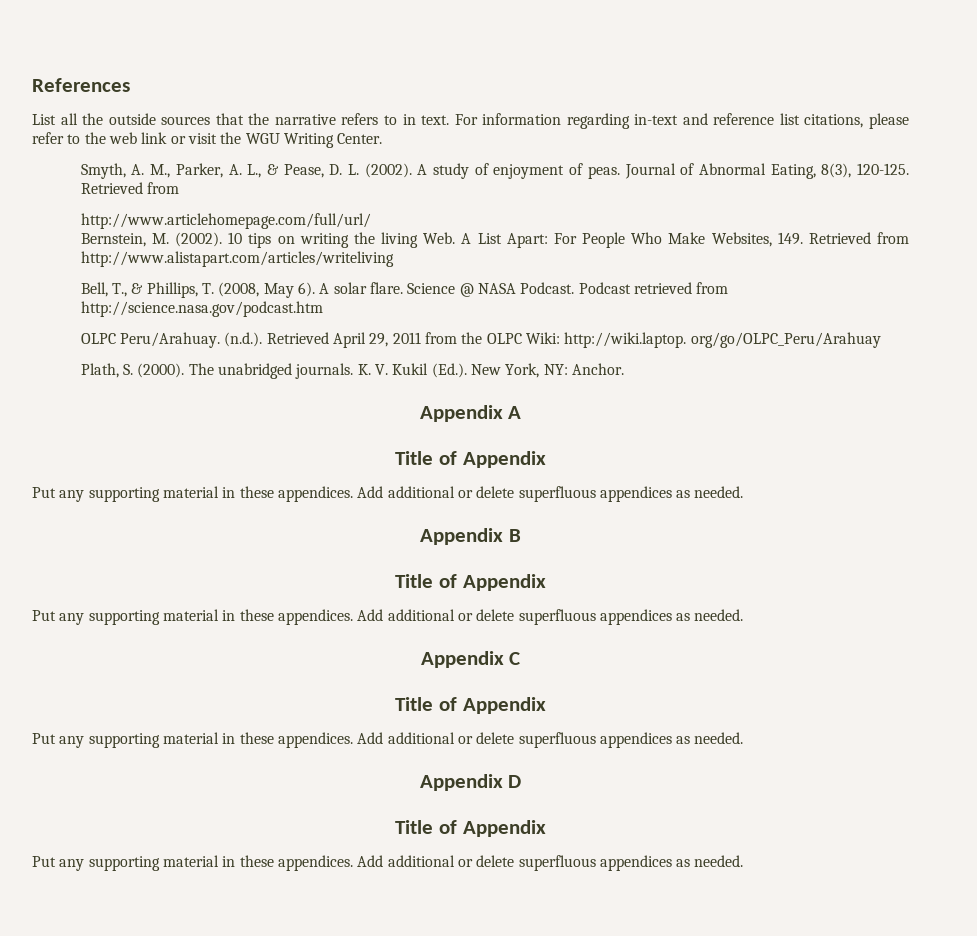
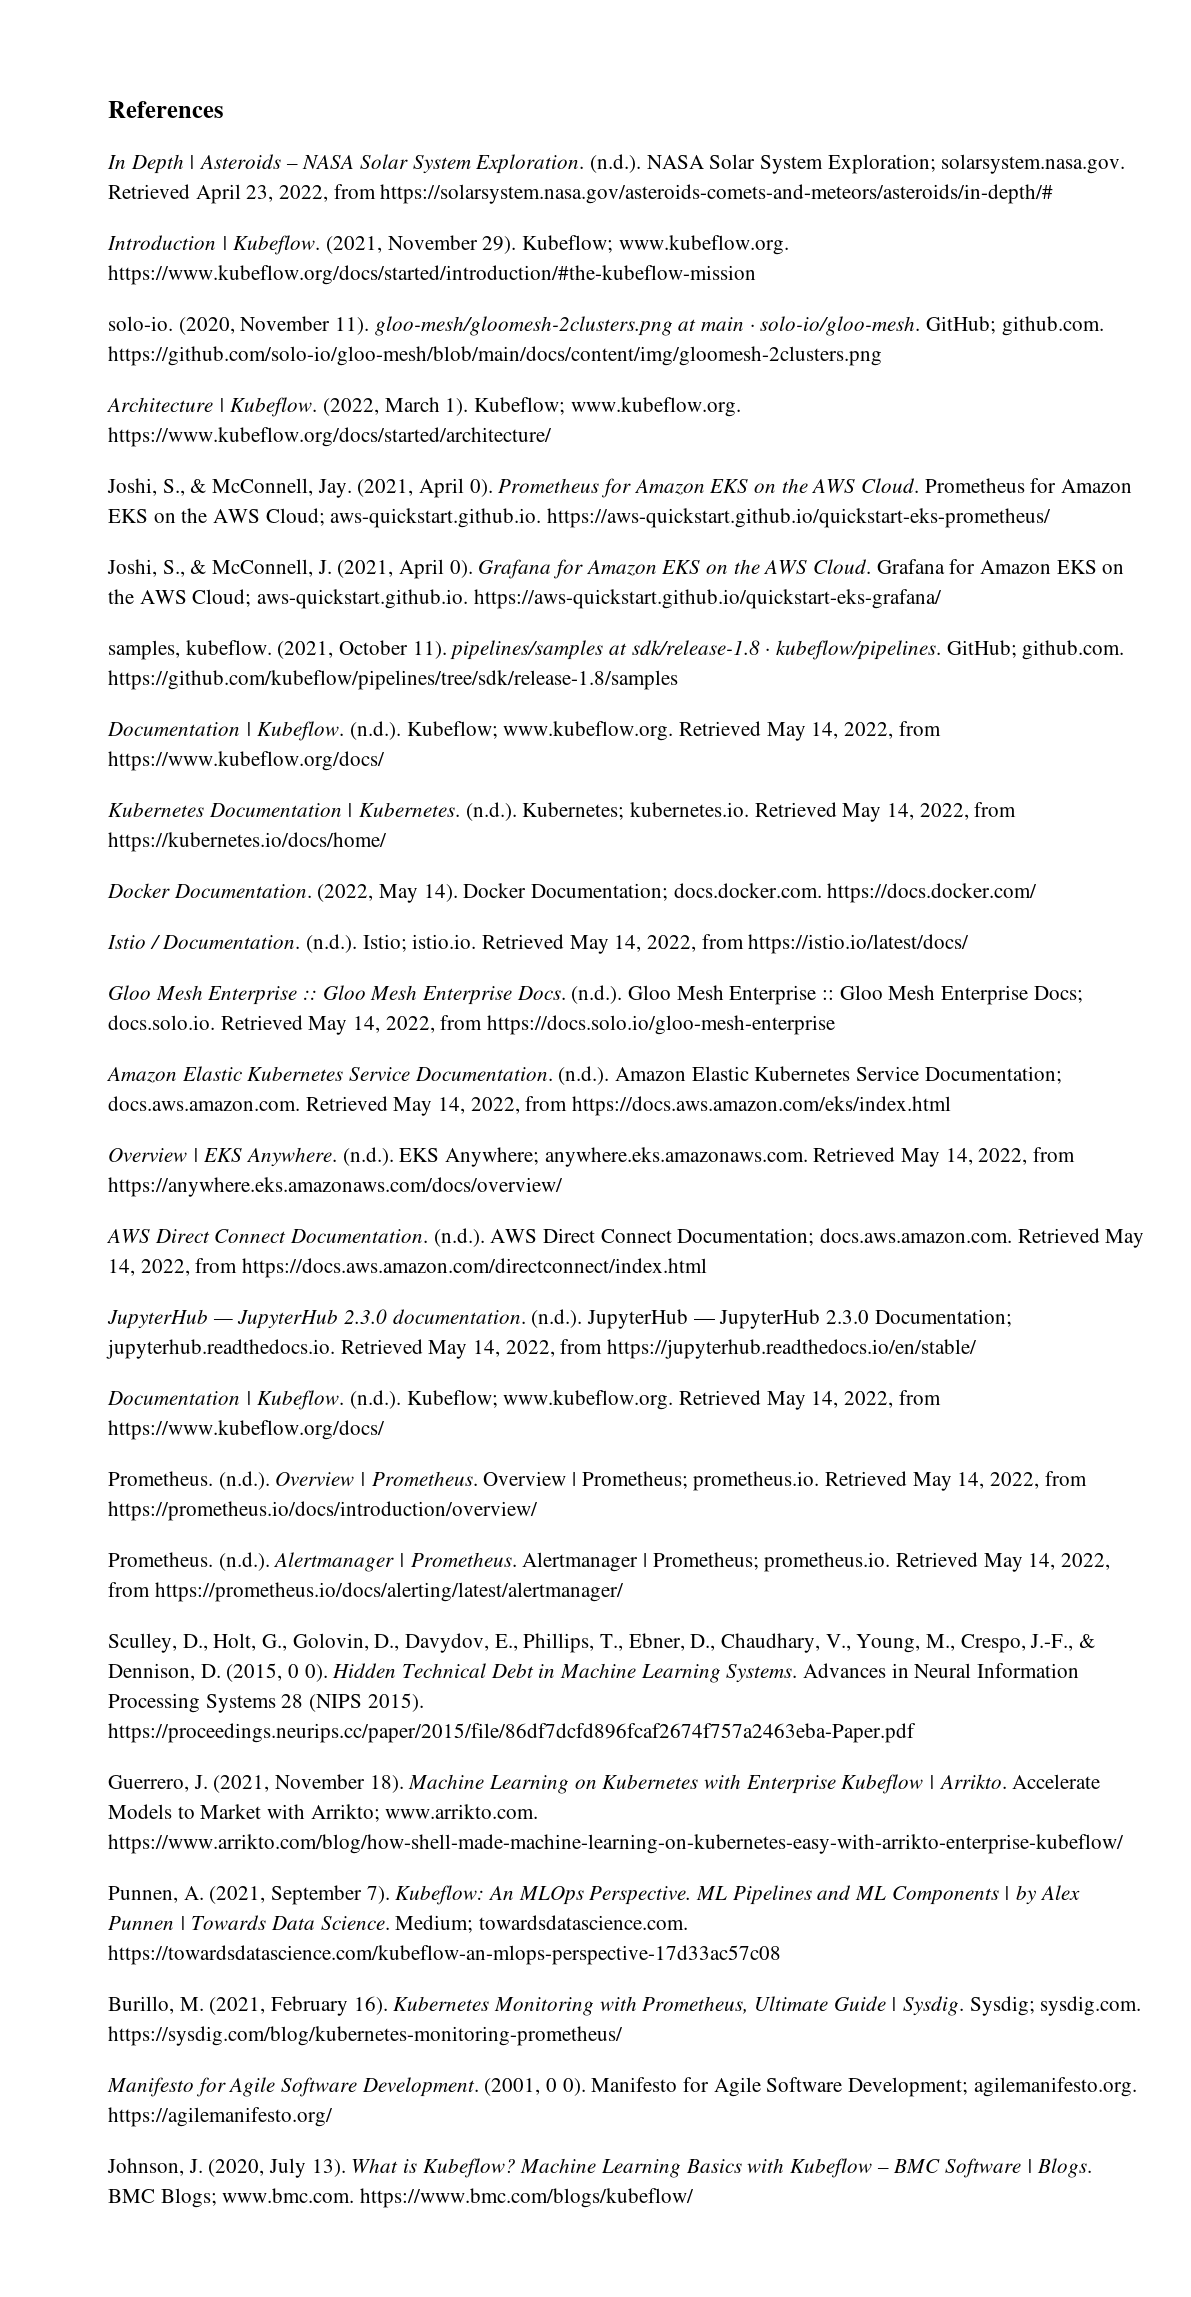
- List all the outside sources that the narrative refers to in text. For information regarding in-text and reference list citations, please refer to the web link or visit the WGU Writing Center.
- Smyth, A. M., Parker, A. L., & Pease, D. L. (2002). A study of enjoyment of peas. Journal of Abnormal Eating, 8(3), 120-125. Retrieved from
- http://www.articlehomepage.com/full/url/
- Bernstein, M. (2002). 10 tips on writing the living Web. A List Apart: For People Who Make Websites, 149. Retrieved from http://www.alistapart.com/articles/writeliving
- Bell, T., & Phillips, T. (2008, May 6). A solar flare. Science @ NASA Podcast. Podcast retrieved from http://science.nasa.gov/podcast.htm
- OLPC Peru/Arahuay. (n.d.). Retrieved April 29, 2011 from the OLPC Wiki: http://wiki.laptop. org/go/OLPC_Peru/Arahuay
- Plath, S. (2000). The unabridged journals. K. V. Kukil (Ed.). New York, NY: Anchor.
- Appendix A
- Title of Appendix
- Put any supporting material in these appendices. Add additional or delete superfluous appendices as needed.
- Appendix B
- Title of Appendix
- Put any supporting material in these appendices. Add additional or delete superfluous appendices as needed.
- Appendix C
- Title of Appendix
- Put any supporting material in these appendices. Add additional or delete superfluous appendices as needed.
- Appendix D
- Title of Appendix
- Put any supporting material in these appendices. Add additional or delete superfluous appendices as needed.
+ In Depth | Asteroids – NASA Solar System Exploration. (n.d.). NASA Solar System Exploration; solarsystem.nasa.gov. Retrieved April 23, 2022, from https://solarsystem.nasa.gov/asteroids-comets-and-meteors/asteroids/in-depth/#
+ Introduction | Kubeflow. (2021, November 29). Kubeflow; www.kubeflow.org. https://www.kubeflow.org/docs/started/introduction/#the-kubeflow-mission
+ solo-io. (2020, November 11). gloo-mesh/gloomesh-2clusters.png at main · solo-io/gloo-mesh. GitHub; github.com. https://github.com/solo-io/gloo-mesh/blob/main/docs/content/img/gloomesh-2clusters.png
+ Architecture | Kubeflow. (2022, March 1). Kubeflow; www.kubeflow.org. https://www.kubeflow.org/docs/started/architecture/
+ Joshi, S., & McConnell, Jay. (2021, April 0). Prometheus for Amazon EKS on the AWS Cloud. Prometheus for Amazon EKS on the AWS Cloud; aws-quickstart.github.io. https://aws-quickstart.github.io/quickstart-eks-prometheus/
+ Joshi, S., & McConnell, J. (2021, April 0). Grafana for Amazon EKS on the AWS Cloud. Grafana for Amazon EKS on the AWS Cloud; aws-quickstart.github.io. https://aws-quickstart.github.io/quickstart-eks-grafana/
+ samples, kubeflow. (2021, October 11). pipelines/samples at sdk/release-1.8 · kubeflow/pipelines. GitHub; github.com. https://github.com/kubeflow/pipelines/tree/sdk/release-1.8/samples
+ Documentation | Kubeflow. (n.d.). Kubeflow; www.kubeflow.org. Retrieved May 14, 2022, from https://www.kubeflow.org/docs/
+ Kubernetes Documentation | Kubernetes. (n.d.). Kubernetes; kubernetes.io. Retrieved May 14, 2022, from https://kubernetes.io/docs/home/
+ Docker Documentation. (2022, May 14). Docker Documentation; docs.docker.com. https://docs.docker.com/
+ Istio / Documentation. (n.d.). Istio; istio.io. Retrieved May 14, 2022, from https://istio.io/latest/docs/
+ Gloo Mesh Enterprise :: Gloo Mesh Enterprise Docs. (n.d.). Gloo Mesh Enterprise :: Gloo Mesh Enterprise Docs; docs.solo.io. Retrieved May 14, 2022, from https://docs.solo.io/gloo-mesh-enterprise
+ Amazon Elastic Kubernetes Service Documentation. (n.d.). Amazon Elastic Kubernetes Service Documentation; docs.aws.amazon.com. Retrieved May 14, 2022, from https://docs.aws.amazon.com/eks/index.html
+ Overview | EKS Anywhere. (n.d.). EKS Anywhere; anywhere.eks.amazonaws.com. Retrieved May 14, 2022, from https://anywhere.eks.amazonaws.com/docs/overview/
+ AWS Direct Connect Documentation. (n.d.). AWS Direct Connect Documentation; docs.aws.amazon.com. Retrieved May 14, 2022, from https://docs.aws.amazon.com/directconnect/index.html
+ JupyterHub — JupyterHub 2.3.0 documentation. (n.d.). JupyterHub — JupyterHub 2.3.0 Documentation; jupyterhub.readthedocs.io. Retrieved May 14, 2022, from https://jupyterhub.readthedocs.io/en/stable/
+ Documentation | Kubeflow. (n.d.). Kubeflow; www.kubeflow.org. Retrieved May 14, 2022, from https://www.kubeflow.org/docs/
+ Prometheus. (n.d.). Overview | Prometheus. Overview | Prometheus; prometheus.io. Retrieved May 14, 2022, from https://prometheus.io/docs/introduction/overview/
+ Prometheus. (n.d.). Alertmanager | Prometheus. Alertmanager | Prometheus; prometheus.io. Retrieved May 14, 2022, from https://prometheus.io/docs/alerting/latest/alertmanager/
+ Sculley, D., Holt, G., Golovin, D., Davydov, E., Phillips, T., Ebner, D., Chaudhary, V., Young, M., Crespo, J.-F., & Dennison, D. (2015, 0 0). Hidden Technical Debt in Machine Learning Systems. Advances in Neural Information Processing Systems 28 (NIPS 2015). https://proceedings.neurips.cc/paper/2015/file/86df7dcfd896fcaf2674f757a2463eba-Paper.pdf
+ Guerrero, J. (2021, November 18). Machine Learning on Kubernetes with Enterprise Kubeflow | Arrikto. Accelerate Models to Market with Arrikto; www.arrikto.com. https://www.arrikto.com/blog/how-shell-made-machine-learning-on-kubernetes-easy-with-arrikto-enterprise-kubeflow/
+ Punnen, A. (2021, September 7). Kubeflow: An MLOps Perspective. ML Pipelines and ML Components | by Alex Punnen | Towards Data Science. Medium; towardsdatascience.com. https://towardsdatascience.com/kubeflow-an-mlops-perspective-17d33ac57c08
+ Burillo, M. (2021, February 16). Kubernetes Monitoring with Prometheus, Ultimate Guide | Sysdig. Sysdig; sysdig.com. https://sysdig.com/blog/kubernetes-monitoring-prometheus/
+ Manifesto for Agile Software Development. (2001, 0 0). Manifesto for Agile Software Development; agilemanifesto.org. https://agilemanifesto.org/
+ Johnson, J. (2020, July 13). What is Kubeflow? Machine Learning Basics with Kubeflow – BMC Software | Blogs. BMC Blogs; www.bmc.com. https://www.bmc.com/blogs/kubeflow/

